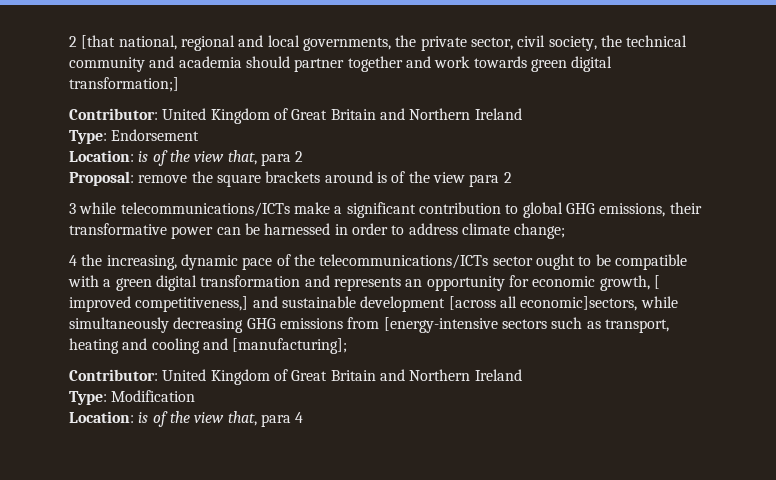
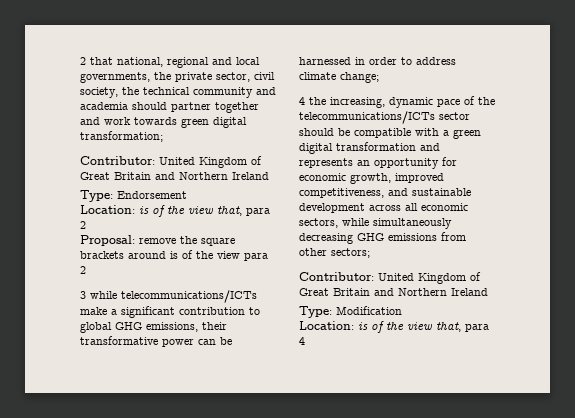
- 2 [that national, regional and local governments, the private sector, civil society, the technical community and academia should partner together and work towards green digital transformation;]
+ 2 that national, regional and local governments, the private sector, civil society, the technical community and academia should partner together and work towards green digital transformation;
- 4 the increasing, dynamic pace of the telecommunications/ICTs sector ought to be compatible with a green digital transformation and represents an opportunity for economic growth, [ improved competitiveness,] and sustainable development [across all economic]sectors, while simultaneously decreasing GHG emissions from [energy-intensive sectors such as transport, heating and cooling and [manufacturing];
+ 4 the increasing, dynamic pace of the telecommunications/ICTs sector should be compatible with a green digital transformation and represents an opportunity for economic growth, improved competitiveness, and sustainable development across all economic sectors, while simultaneously decreasing GHG emissions from other sectors;

